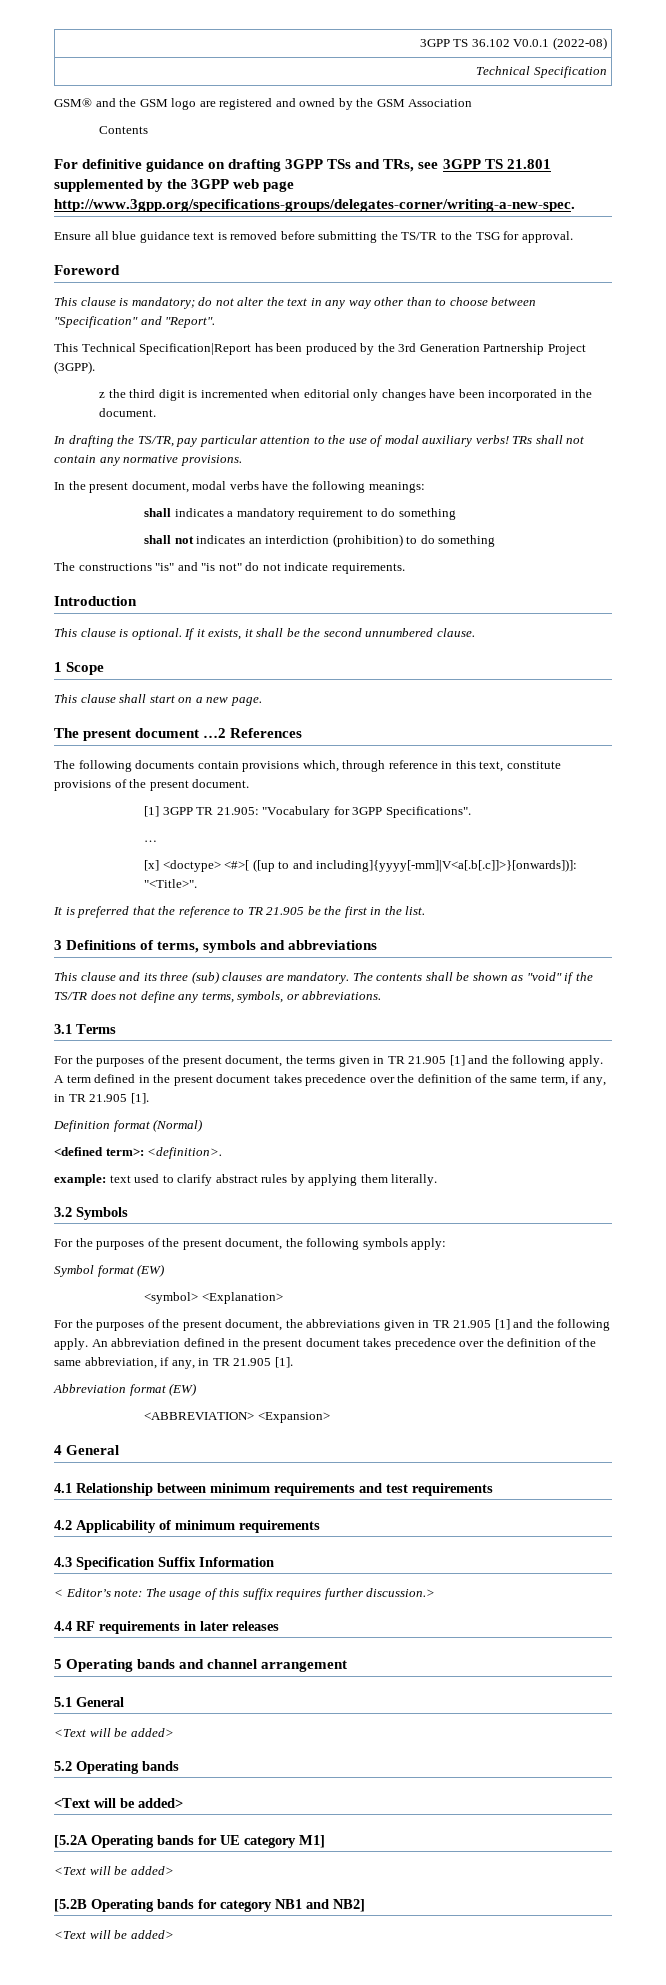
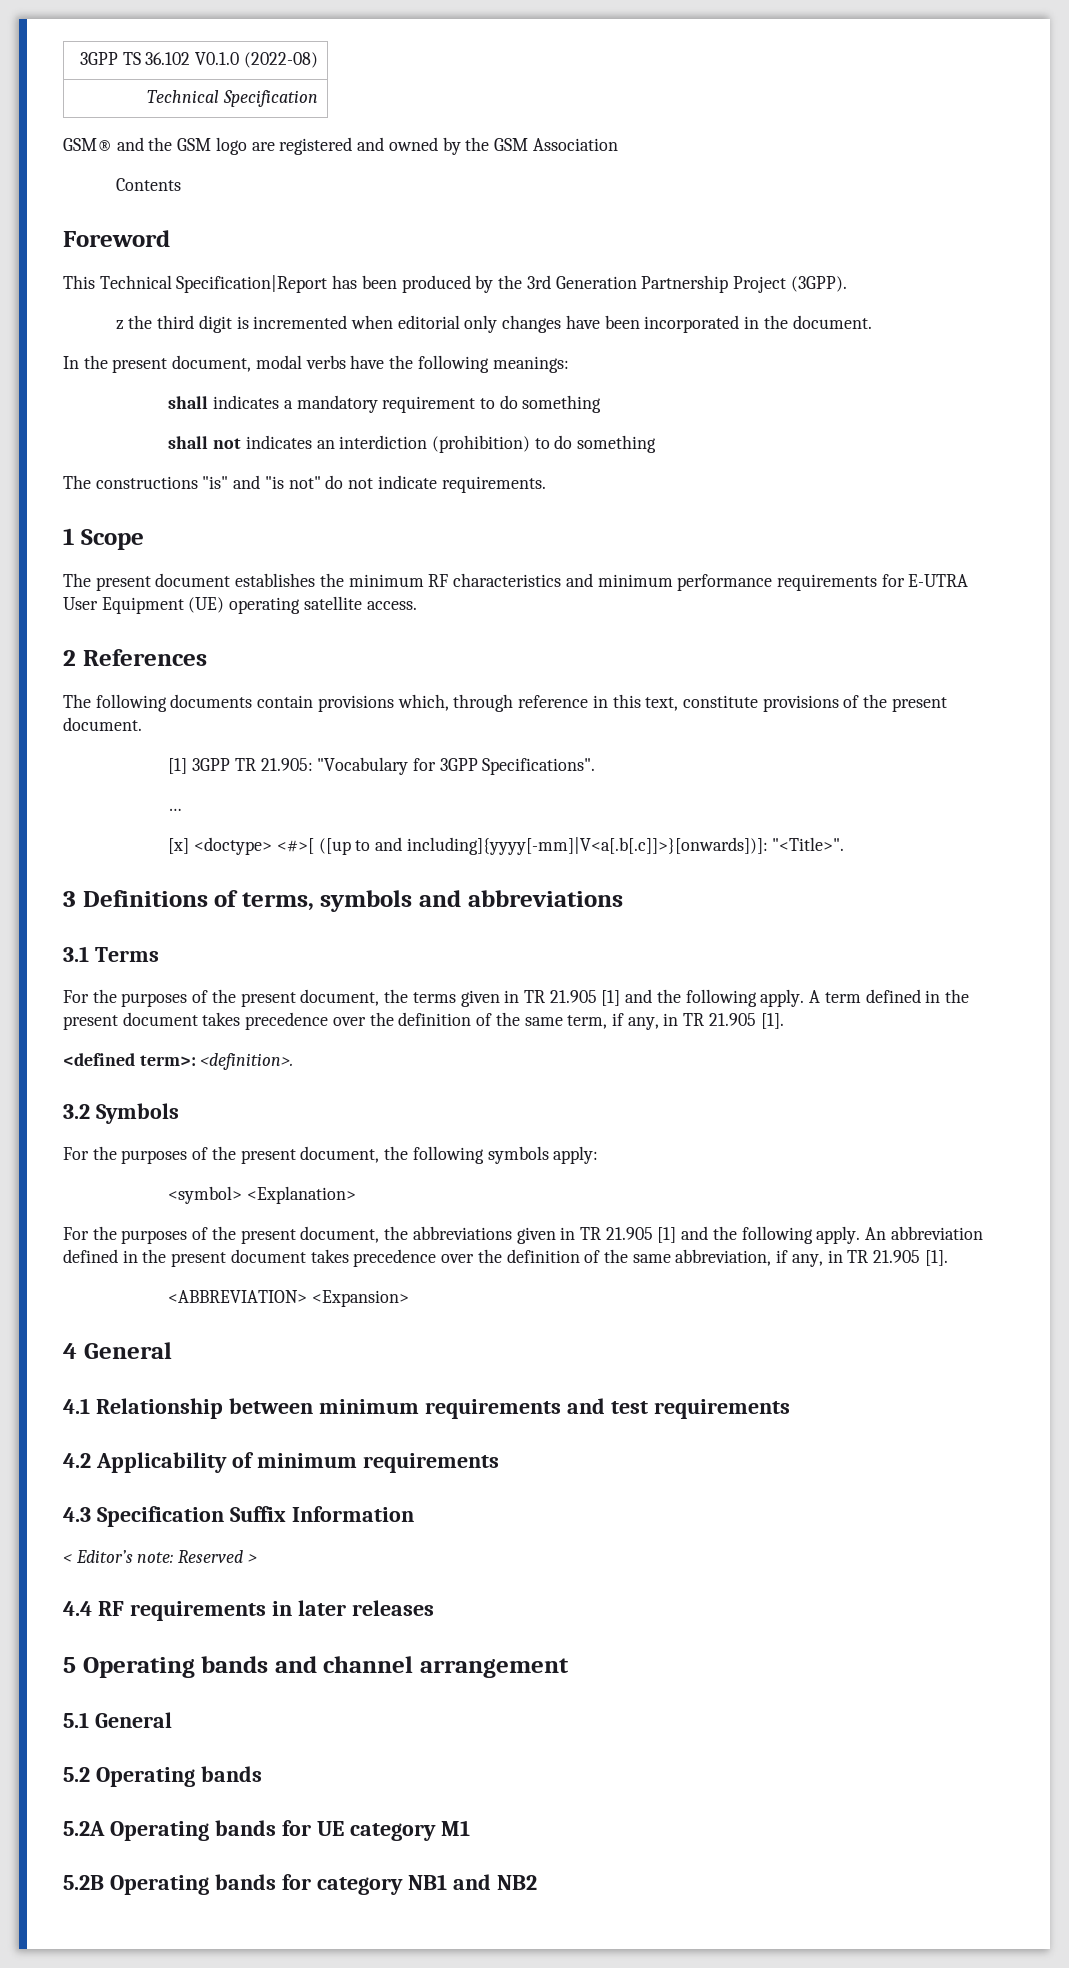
- 3GPP TS 36.102 V0.0.1 (2022-08)
+ 3GPP TS 36.102 V0.1.0 (2022-08)
- For definitive guidance on drafting 3GPP TSs and TRs, see 3GPP TS 21.801 supplemented by the 3GPP web page http://www.3gpp.org/specifications-groups/delegates-corner/writing-a-new-spec.
- Ensure all blue guidance text is removed before submitting the TS/TR to the TSG for approval.
  Foreword
- This clause is mandatory; do not alter the text in any way other than to choose between "Specification" and "Report".
- In drafting the TS/TR, pay particular attention to the use of modal auxiliary verbs! TRs shall not contain any normative provisions.
- Introduction
- This clause is optional. If it exists, it shall be the second unnumbered clause.
  1 Scope
- This clause shall start on a new page.
- The present document …2 References
+ The present document establishes the minimum RF characteristics and minimum performance requirements for E-UTRA User Equipment (UE) operating satellite access.
+ 2 References
- It is preferred that the reference to TR 21.905 be the first in the list.
- This clause and its three (sub) clauses are mandatory. The contents shall be shown as "void" if the TS/TR does not define any terms, symbols, or abbreviations.
- Definition format (Normal)
- example: text used to clarify abstract rules by applying them literally.
- Symbol format (EW)
- Abbreviation format (EW)
- < Editor’s note: The usage of this suffix requires further discussion.>
+ < Editor’s note: Reserved >
  5.1 General
- <Text will be added>
  5.2 Operating bands
- <Text will be added>
- [5.2A Operating bands for UE category M1]
- <Text will be added>
- [5.2B Operating bands for category NB1 and NB2]
- <Text will be added>
+ 5.2A Operating bands for UE category M1
+ 5.2B Operating bands for category NB1 and NB2

